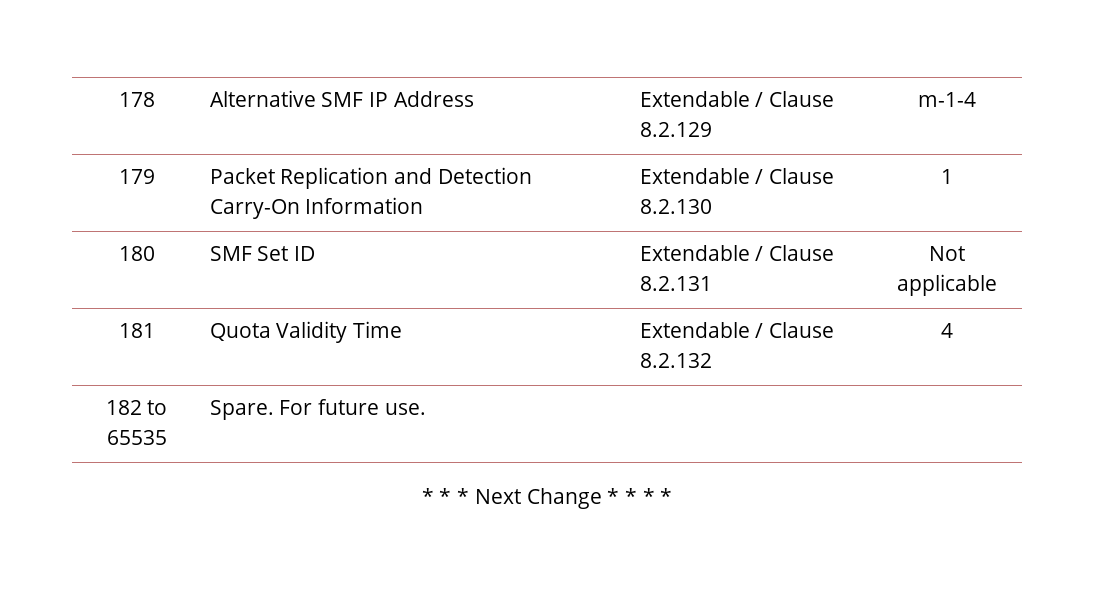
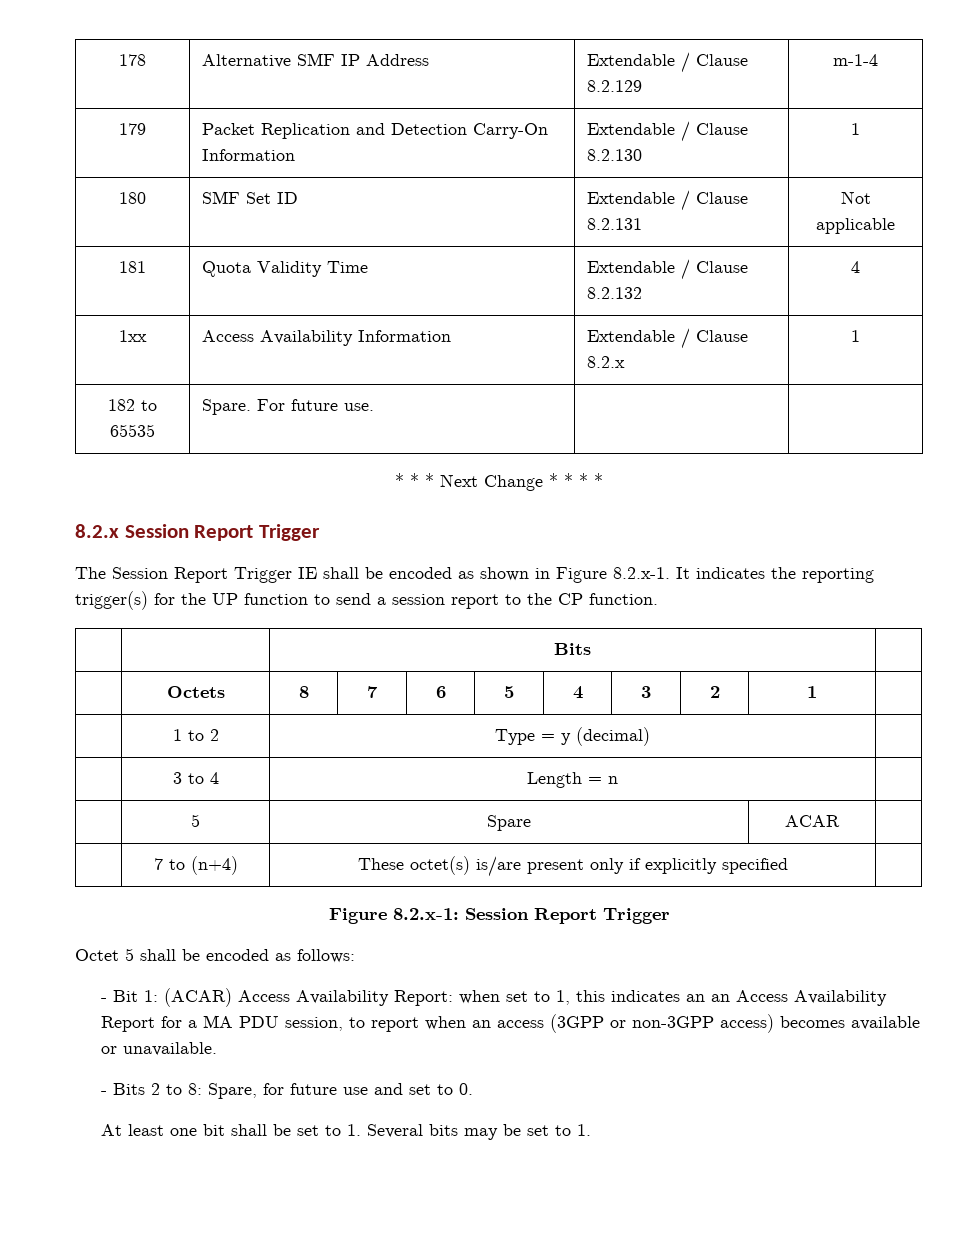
+ 1xx | Access Availability Information | Extendable / Clause 8.2.x | 1
+ 8.2.x Session Report Trigger
+ The Session Report Trigger IE shall be encoded as shown in Figure 8.2.x-1. It indicates the reporting trigger(s) for the UP function to send a session report to the CP function.
+ | | Bits |
+ | Octets | 8 | 7 | 6 | 5 | 4 | 3 | 2 | 1 |
+ | 1 to 2 | Type = y (decimal) |
+ | 3 to 4 | Length = n |
+ | 5 | Spare | ACAR |
+ | 7 to (n+4) | These octet(s) is/are present only if explicitly specified |
+ Figure 8.2.x-1: Session Report Trigger
+ Octet 5 shall be encoded as follows:
+ - Bit 1: (ACAR) Access Availability Report: when set to 1, this indicates an an Access Availability Report for a MA PDU session, to report when an access (3GPP or non-3GPP access) becomes available or unavailable.
+ - Bits 2 to 8: Spare, for future use and set to 0.
+ At least one bit shall be set to 1. Several bits may be set to 1.

